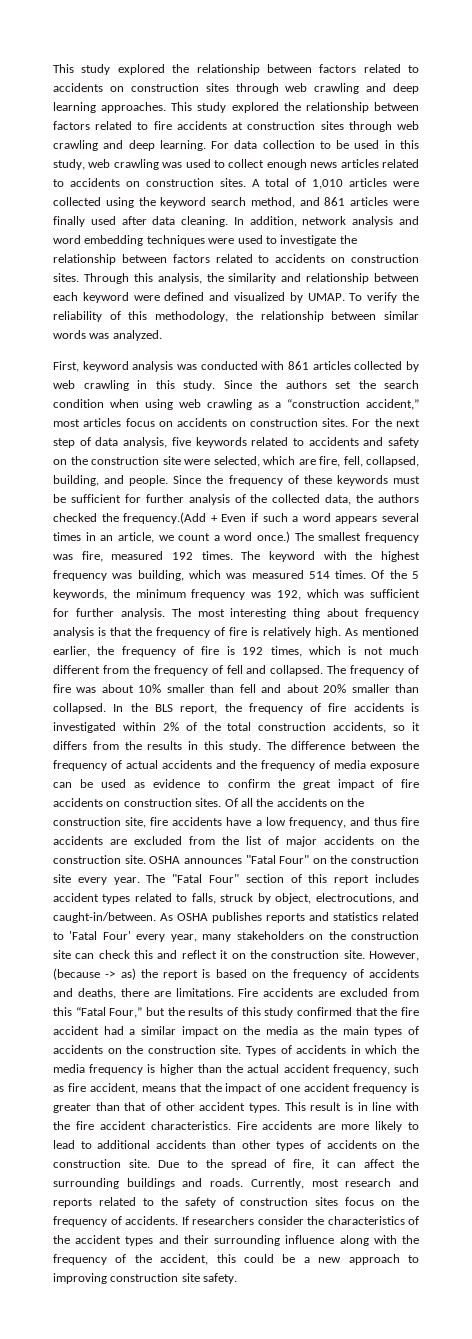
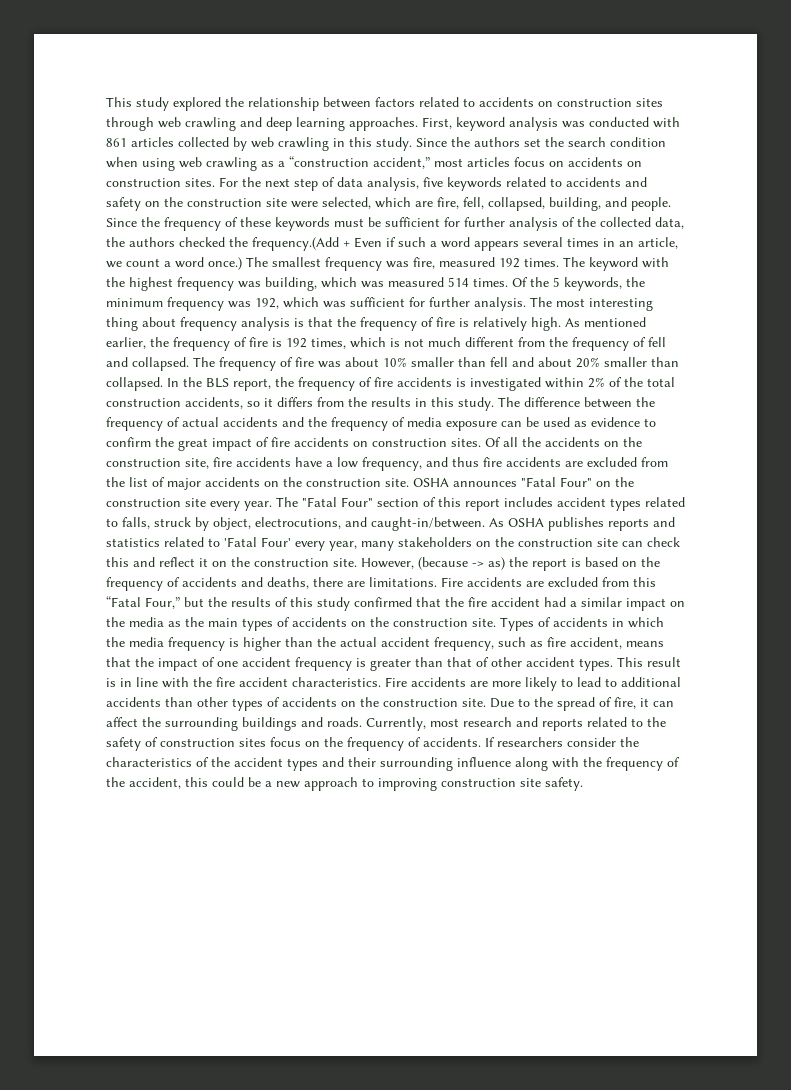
- This study explored the relationship between factors related to accidents on construction sites through web crawling and deep learning approaches. This study explored the relationship between factors related to fire accidents at construction sites through web crawling and deep learning. For data collection to be used in this study, web crawling was used to collect enough news articles related to accidents on construction sites. A total of 1,010 articles were collected using the keyword search method, and 861 articles were finally used after data cleaning. In addition, network analysis and word embedding techniques were used to investigate the relationship between factors related to accidents on construction sites. Through this analysis, the similarity and relationship between each keyword were defined and visualized by UMAP. To verify the reliability of this methodology, the relationship between similar words was analyzed.
- First, keyword analysis was conducted with 861 articles collected by web crawling in this study.
+ This study explored the relationship between factors related to accidents on construction sites through web crawling and deep learning approaches. First, keyword analysis was conducted with 861 articles collected by web crawling in this study.

